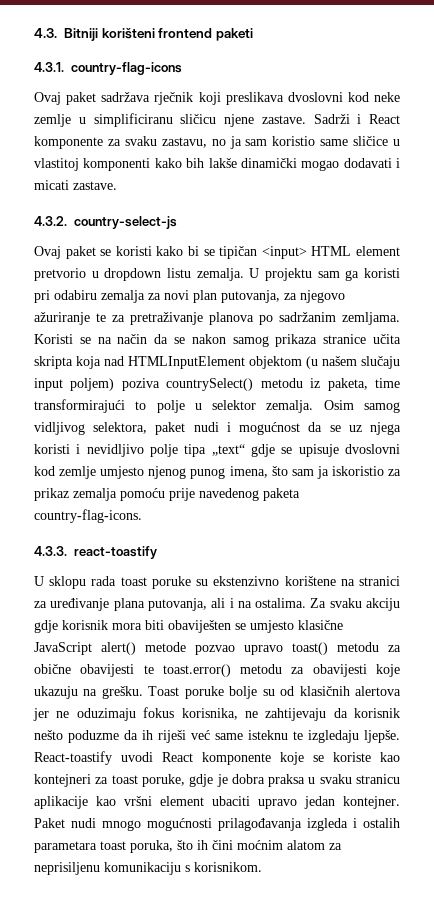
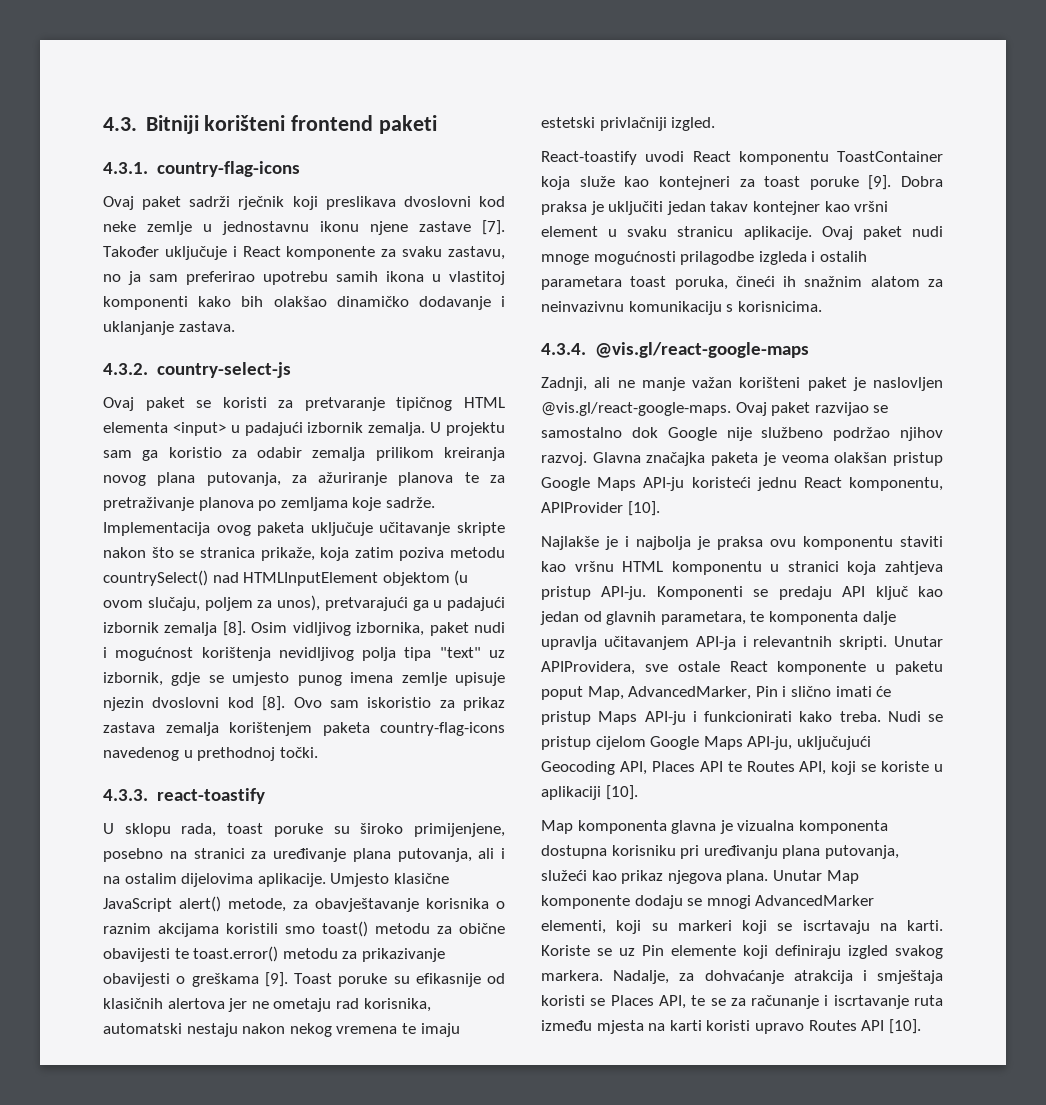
- Ovaj paket sadržava rječnik koji preslikava dvoslovni kod neke zemlje u simplificiranu sličicu njene zastave. Sadrži i React komponente za svaku zastavu, no ja sam koristio same sličice u vlastitoj komponenti kako bih lakše dinamički mogao dodavati i micati zastave.
+ Ovaj paket sadrži rječnik koji preslikava dvoslovni kod neke zemlje u jednostavnu ikonu njene zastave [7]. Također uključuje i React komponente za svaku zastavu, no ja sam preferirao upotrebu samih ikona u vlastitoj komponenti kako bih olakšao dinamičko dodavanje i uklanjanje zastava.
- Ovaj paket se koristi kako bi se tipičan <input> HTML element pretvorio u dropdown listu zemalja.
+ Ovaj paket se koristi za pretvaranje tipičnog HTML elementa <input> u padajući izbornik zemalja.
- U projektu sam ga koristi pri odabiru zemalja za novi plan putovanja, za njegovo ažuriranje te za pretraživanje planova po sadržanim zemljama. Koristi se na način da se nakon samog prikaza stranice učita skripta koja nad HTMLInputElement objektom (u našem slučaju input poljem) poziva countrySelect() metodu iz paketa, time transformirajući to polje u selektor zemalja. Osim samog vidljivog selektora, paket nudi i mogućnost da se uz njega koristi i nevidljivo polje tipa „text“ gdje se upisuje dvoslovni kod zemlje umjesto njenog punog imena, što sam ja iskoristio za prikaz zemalja pomoću prije navedenog paketa country-flag-icons.
+ U projektu sam ga koristio za odabir zemalja prilikom kreiranja novog plana putovanja, za ažuriranje planova te za pretraživanje planova po zemljama koje sadrže. Implementacija ovog paketa uključuje učitavanje skripte nakon što se stranica prikaže, koja zatim poziva metodu countrySelect() nad HTMLInputElement objektom (u ovom slučaju, poljem za unos), pretvarajući ga u padajući izbornik zemalja [8]. Osim vidljivog izbornika, paket nudi i mogućnost korištenja nevidljivog polja tipa "text" uz izbornik, gdje se umjesto punog imena zemlje upisuje njezin dvoslovni kod [8]. Ovo sam iskoristio za prikaz zastava zemalja korištenjem paketa country-flag-icons navedenog u prethodnoj točki.
- U sklopu rada toast poruke su ekstenzivno korištene na stranici za uređivanje plana putovanja, ali i na ostalima. Za svaku akciju gdje korisnik mora biti obaviješten se umjesto klasične JavaScript alert() metode pozvao upravo toast() metodu za obične obavijesti te toast.error() metodu za obavijesti koje ukazuju na grešku. Toast poruke bolje su od klasičnih alertova jer ne oduzimaju fokus korisnika, ne zahtijevaju da korisnik nešto poduzme da ih riješi već same isteknu te izgledaju ljepše. React-toastify uvodi React komponente koje se koriste kao kontejneri za toast poruke, gdje je dobra praksa u svaku stranicu aplikacije kao vršni element ubaciti upravo jedan kontejner. Paket nudi mnogo mogućnosti prilagođavanja izgleda i ostalih parametara toast poruka, što ih čini moćnim alatom za neprisiljenu komunikaciju s korisnikom.
+ U sklopu rada, toast poruke su široko primijenjene, posebno na stranici za uređivanje plana putovanja, ali i na ostalim dijelovima aplikacije. Umjesto klasične JavaScript alert() metode, za obavještavanje korisnika o raznim akcijama koristili smo toast() metodu za obične obavijesti te toast.error() metodu za prikazivanje obavijesti o greškama [9]. Toast poruke su efikasnije od klasičnih alertova jer ne ometaju rad korisnika, automatski nestaju nakon nekog vremena te imaju estetski privlačniji izgled.
+ React-toastify uvodi React komponentu ToastContainer koja služe kao kontejneri za toast poruke [9]. Dobra praksa je uključiti jedan takav kontejner kao vršni element u svaku stranicu aplikacije. Ovaj paket nudi mnoge mogućnosti prilagodbe izgleda i ostalih parametara toast poruka, čineći ih snažnim alatom za neinvazivnu komunikaciju s korisnicima.
+ 4.3.4. @vis.gl/react-google-maps
+ Zadnji, ali ne manje važan korišteni paket je naslovljen @vis.gl/react-google-maps. Ovaj paket razvijao se samostalno dok Google nije službeno podržao njihov razvoj. Glavna značajka paketa je veoma olakšan pristup Google Maps API-ju koristeći jednu React komponentu, APIProvider [10].
+ Najlakše je i najbolja je praksa ovu komponentu staviti kao vršnu HTML komponentu u stranici koja zahtjeva pristup API-ju. Komponenti se predaju API ključ kao jedan od glavnih parametara, te komponenta dalje upravlja učitavanjem API-ja i relevantnih skripti. Unutar APIProvidera, sve ostale React komponente u paketu poput Map, AdvancedMarker, Pin i slično imati će pristup Maps API-ju i funkcionirati kako treba. Nudi se pristup cijelom Google Maps API-ju, uključujući Geocoding API, Places API te Routes API, koji se koriste u aplikaciji [10].
+ Map komponenta glavna je vizualna komponenta dostupna korisniku pri uređivanju plana putovanja, služeći kao prikaz njegova plana. Unutar Map komponente dodaju se mnogi AdvancedMarker elementi, koji su markeri koji se iscrtavaju na karti. Koriste se uz Pin elemente koji definiraju izgled svakog markera. Nadalje, za dohvaćanje atrakcija i smještaja koristi se Places API, te se za računanje i iscrtavanje ruta između mjesta na karti koristi upravo Routes API [10].

